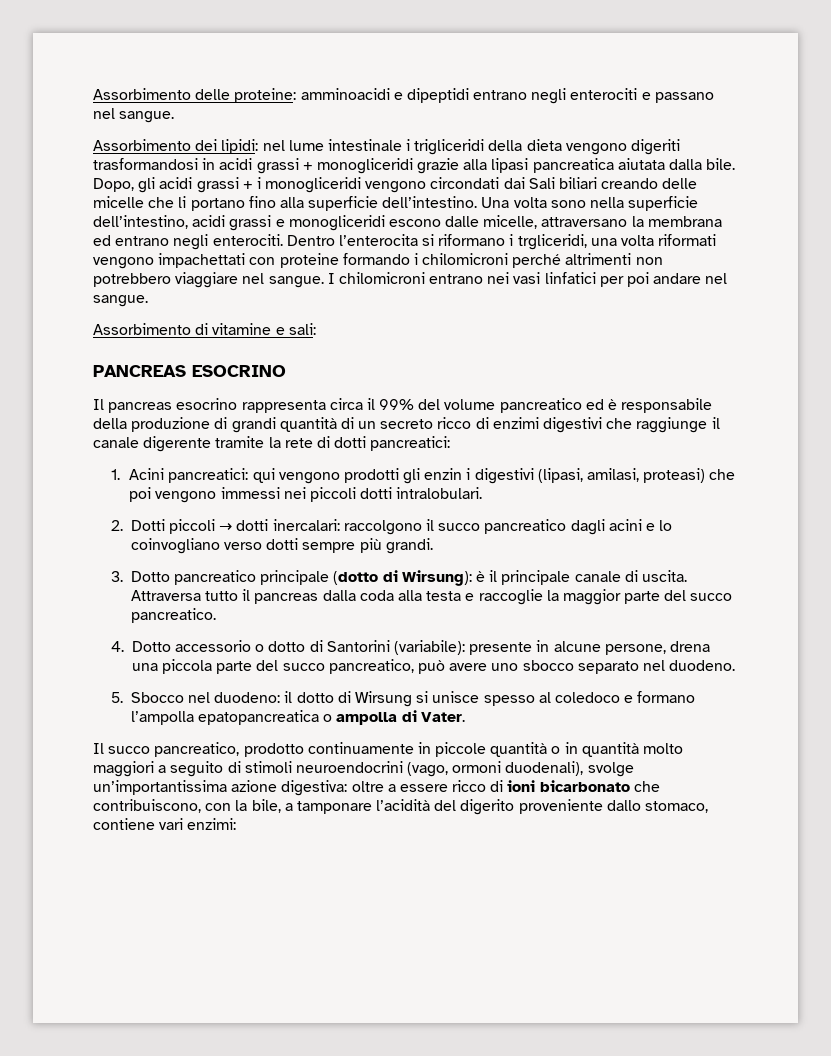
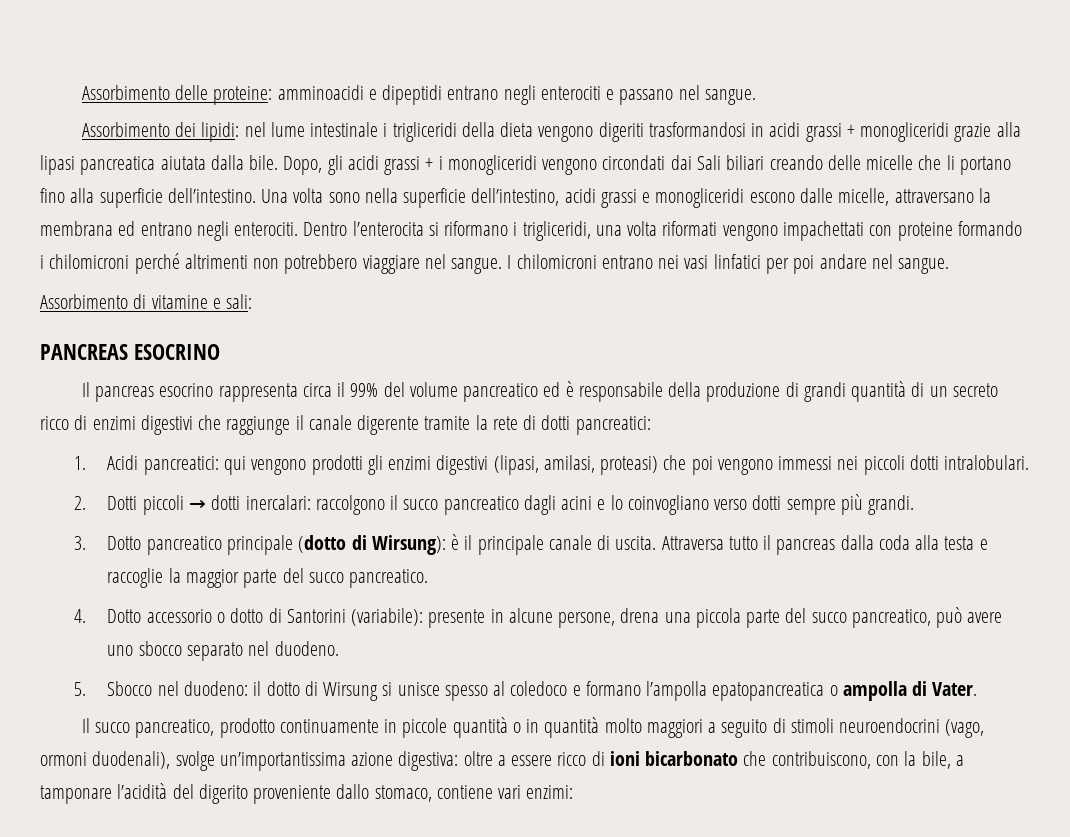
- Dentro l’enterocita si riformano i trgliceridi, una volta riformati vengono impachettati con proteine formando i chilomicroni perché altrimenti non potrebbero viaggiare nel sangue.
+ Dentro l’enterocita si riformano i trigliceridi, una volta riformati vengono impachettati con proteine formando i chilomicroni perché altrimenti non potrebbero viaggiare nel sangue.
- 1. Acini pancreatici: qui vengono prodotti gli enzin i digestivi (lipasi, amilasi, proteasi) che poi vengono immessi nei piccoli dotti intralobulari.
+ 1. Acidi pancreatici: qui vengono prodotti gli enzimi digestivi (lipasi, amilasi, proteasi) che poi vengono immessi nei piccoli dotti intralobulari.

